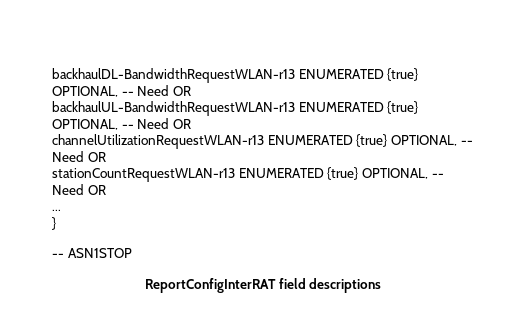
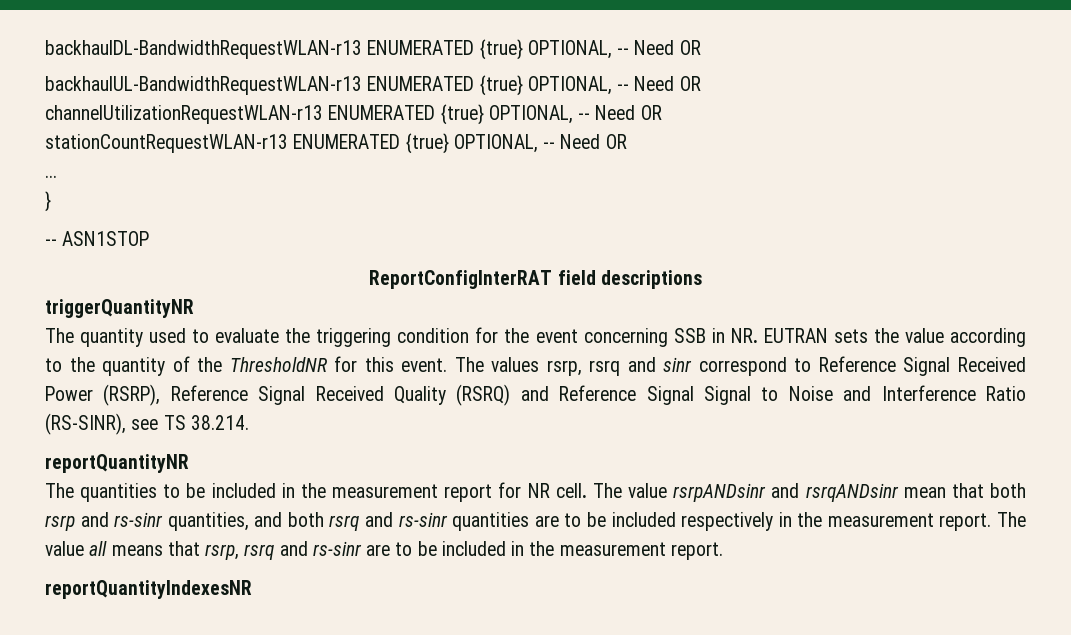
+ triggerQuantityNR
+ The quantity used to evaluate the triggering condition for the event concerning SSB in NR. EUTRAN sets the value according to the quantity of the ThresholdNR for this event. The values rsrp, rsrq and sinr correspond to Reference Signal Received Power (RSRP), Reference Signal Received Quality (RSRQ) and Reference Signal Signal to Noise and Interference Ratio (RS-SINR), see TS 38.214.
+ reportQuantityNR
+ The quantities to be included in the measurement report for NR cell. The value rsrpANDsinr and rsrqANDsinr mean that both rsrp and rs-sinr quantities, and both rsrq and rs-sinr quantities are to be included respectively in the measurement report. The value all means that rsrp, rsrq and rs-sinr are to be included in the measurement report.
+ reportQuantityIndexesNR

